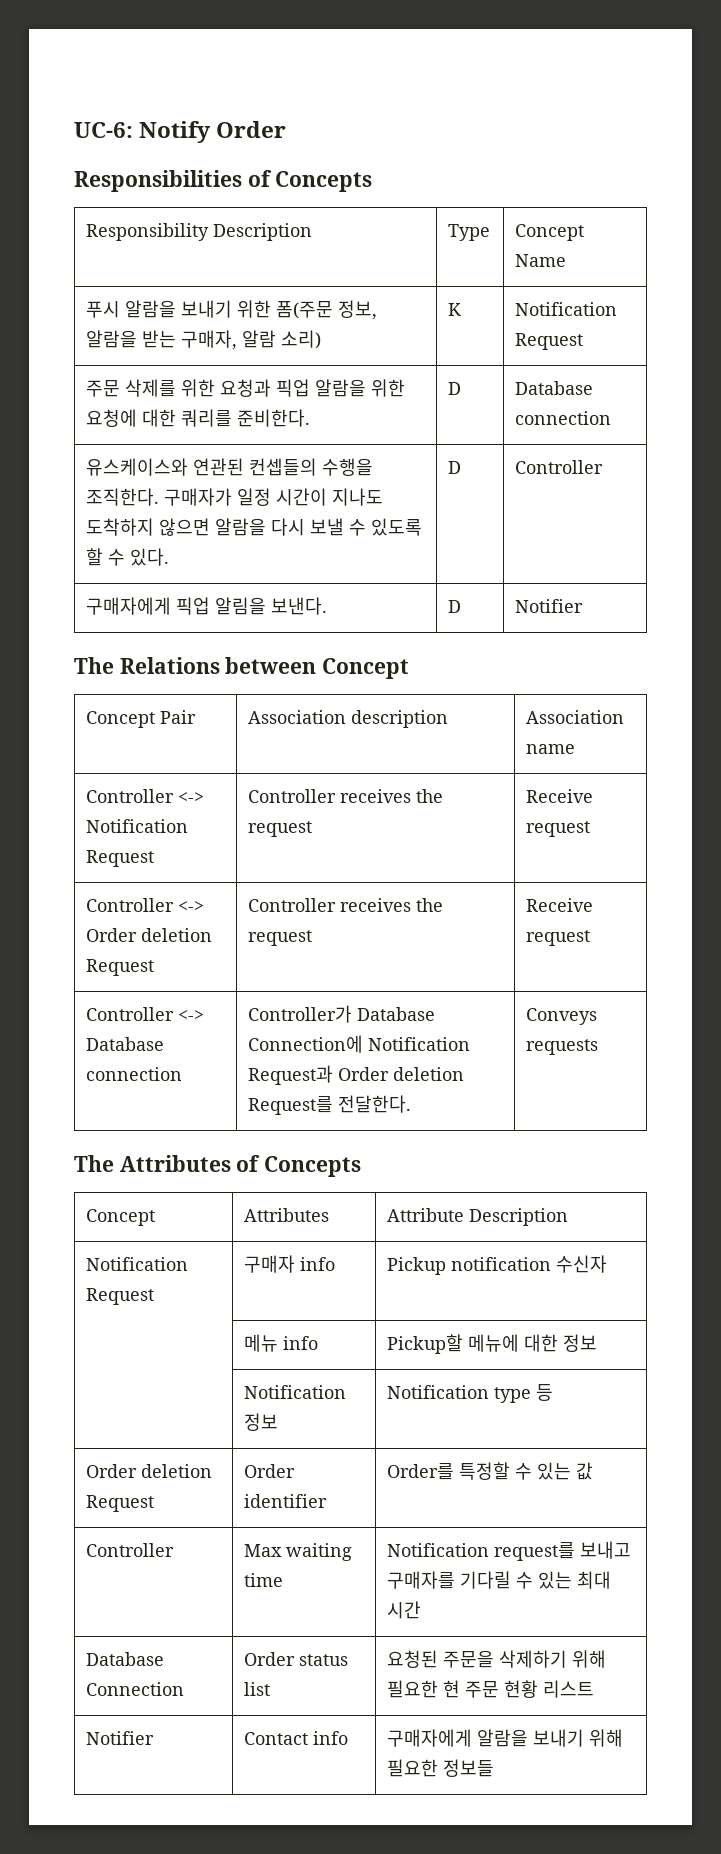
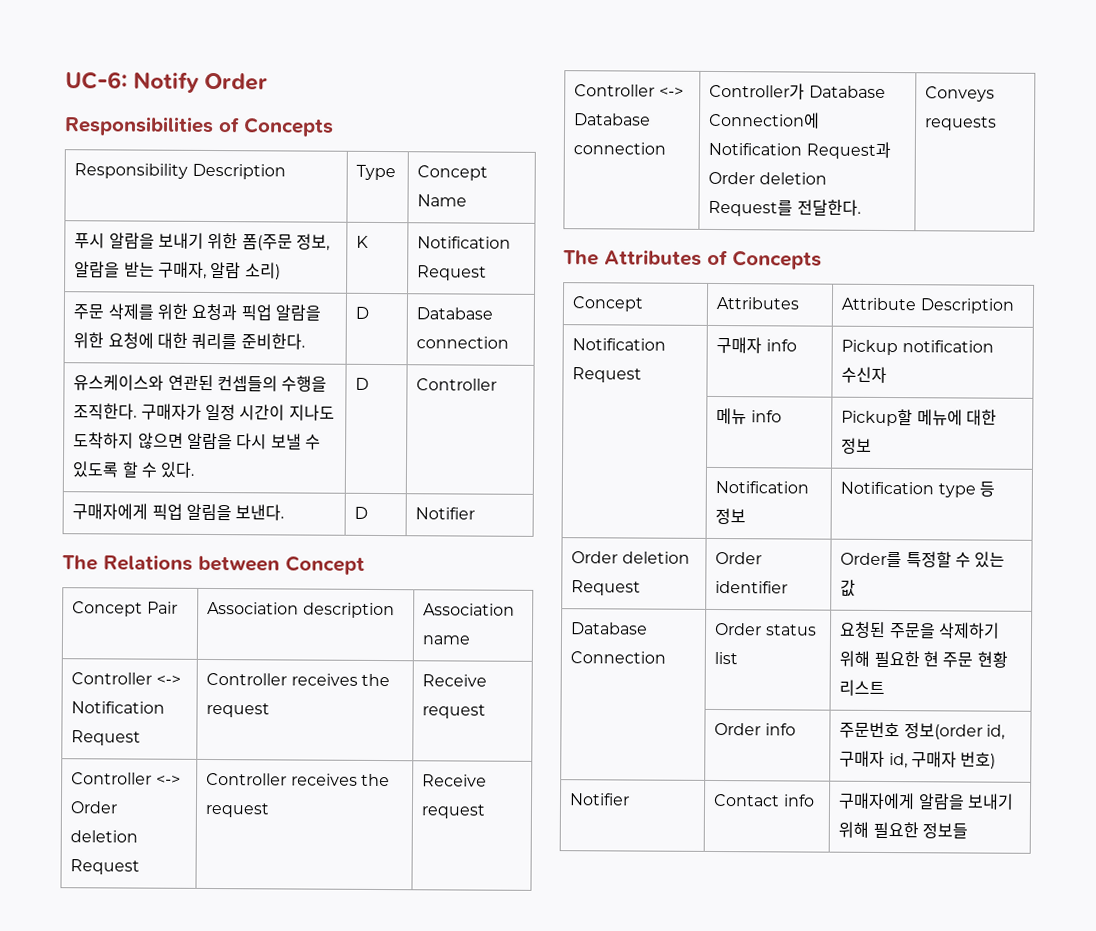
- Controller | Max waiting time | Notification request를 보내고 구매자를 기다릴 수 있는 최대 시간
+ | Order info | 주문번호 정보(order id, 구매자 id, 구매자 번호)

